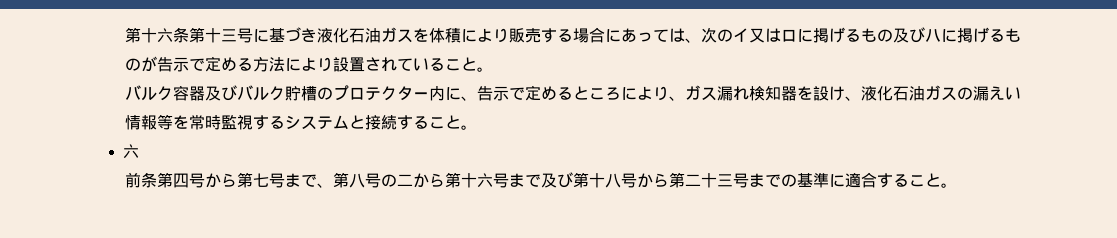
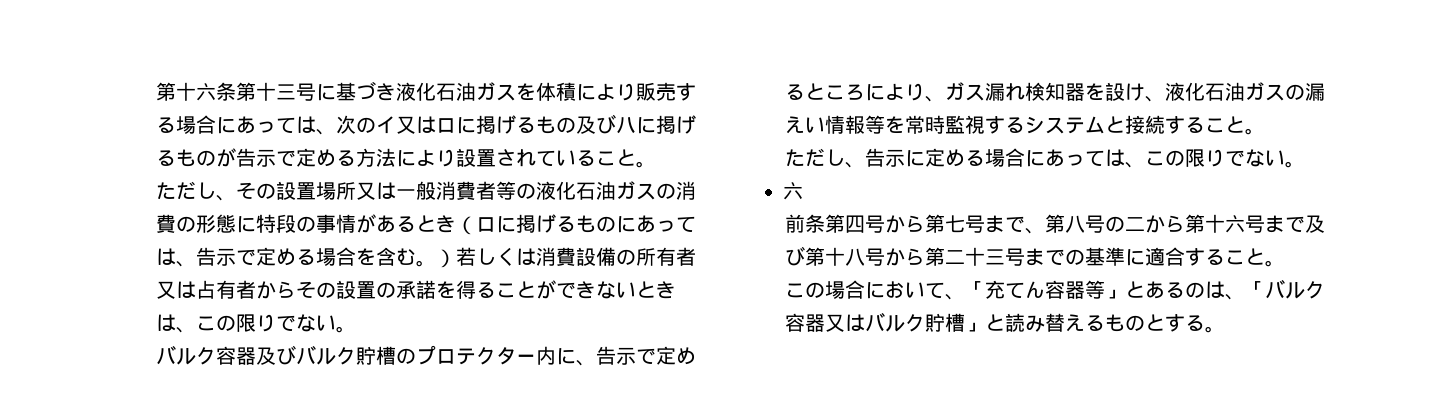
+ ただし、その設置場所又は一般消費者等の液化石油ガスの消費の形態に特段の事情があるとき（ロに掲げるものにあっては、告示で定める場合を含む。）若しくは消費設備の所有者又は占有者からその設置の承諾を得ることができないときは、この限りでない。
+ ただし、告示に定める場合にあっては、この限りでない。
+ この場合において、「充てん容器等」とあるのは、「バルク容器又はバルク貯槽」と読み替えるものとする。

